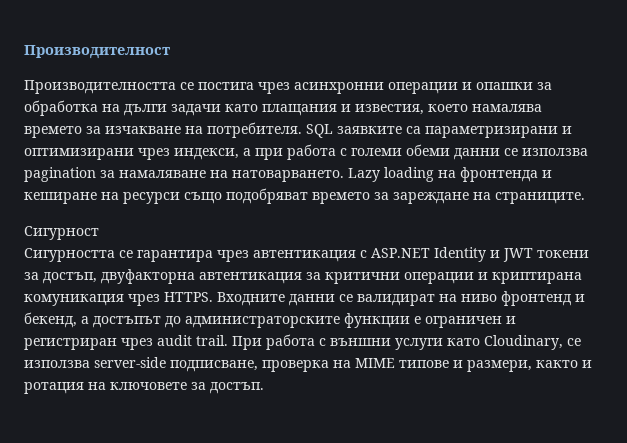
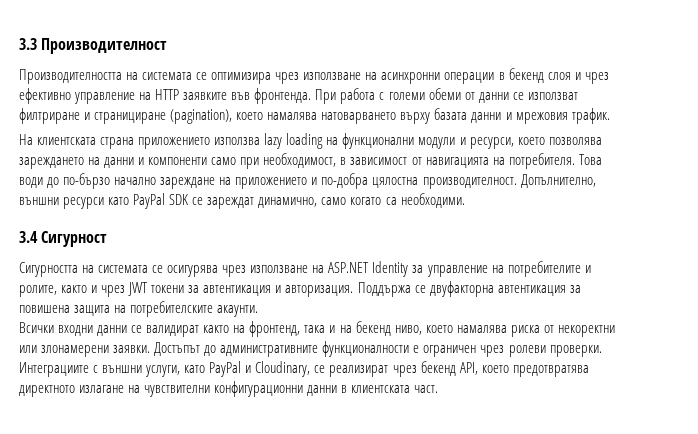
- Производителност
+ 3.3 Производителност
- Производителността се постига чрез асинхронни операции и опашки за обработка на дълги задачи като плащания и известия, което намалява времето за изчакване на потребителя. SQL заявките са параметризирани и оптимизирани чрез индекси, а при работа с големи обеми данни се използва pagination за намаляване на натоварването. Lazy loading на фронтенда и кеширане на ресурси също подобряват времето за зареждане на страниците.
- Сигурност
- Сигурността се гарантира чрез автентикация с ASP.NET Identity и JWT токени за достъп, двуфакторна автентикация за критични операции и криптирана комуникация чрез HTTPS. Входните данни се валидират на ниво фронтенд и бекенд, а достъпът до администраторските функции е ограничен и регистриран чрез audit trail. При работа с външни услуги като Cloudinary, се използва server-side подписване, проверка на MIME типове и размери, както и ротация на ключовете за достъп.
+ Производителността на системата се оптимизира чрез използване на асинхронни операции в бекенд слоя и чрез ефективно управление на HTTP заявките във фронтенда. При работа с големи обеми от данни се използват филтриране и странициране (pagination), което намалява натоварването върху базата данни и мрежовия трафик.
+ На клиентската страна приложението използва lazy loading на функционални модули и ресурси, което позволява зареждането на данни и компоненти само при необходимост, в зависимост от навигацията на потребителя. Това води до по-бързо начално зареждане на приложението и по-добра цялостна производителност. Допълнително, външни ресурси като PayPal SDK се зареждат динамично, само когато са необходими.
+ 3.4 Сигурност
+ Сигурността на системата се осигурява чрез използване на ASP.NET Identity за управление на потребителите и ролите, както и чрез JWT токени за автентикация и авторизация. Поддържа се двуфакторна автентикация за повишена защита на потребителските акаунти.
+ Всички входни данни се валидират както на фронтенд, така и на бекенд ниво, което намалява риска от некоректни или злонамерени заявки. Достъпът до административните функционалности е ограничен чрез ролеви проверки. Интеграциите с външни услуги, като PayPal и Cloudinary, се реализират чрез бекенд API, което предотвратява директното излагане на чувствителни конфигурационни данни в клиентската част.

